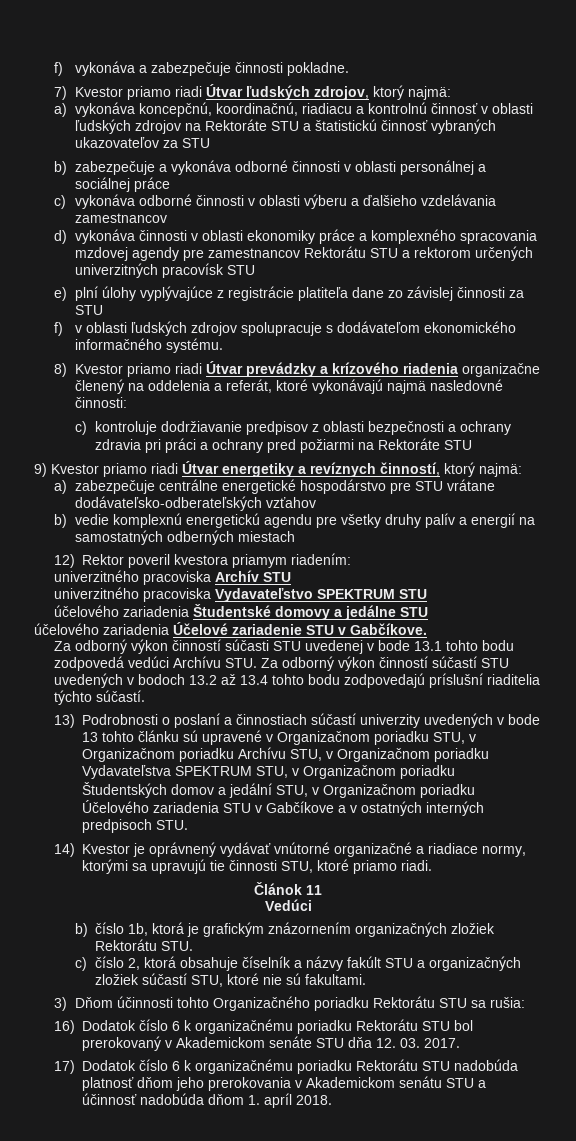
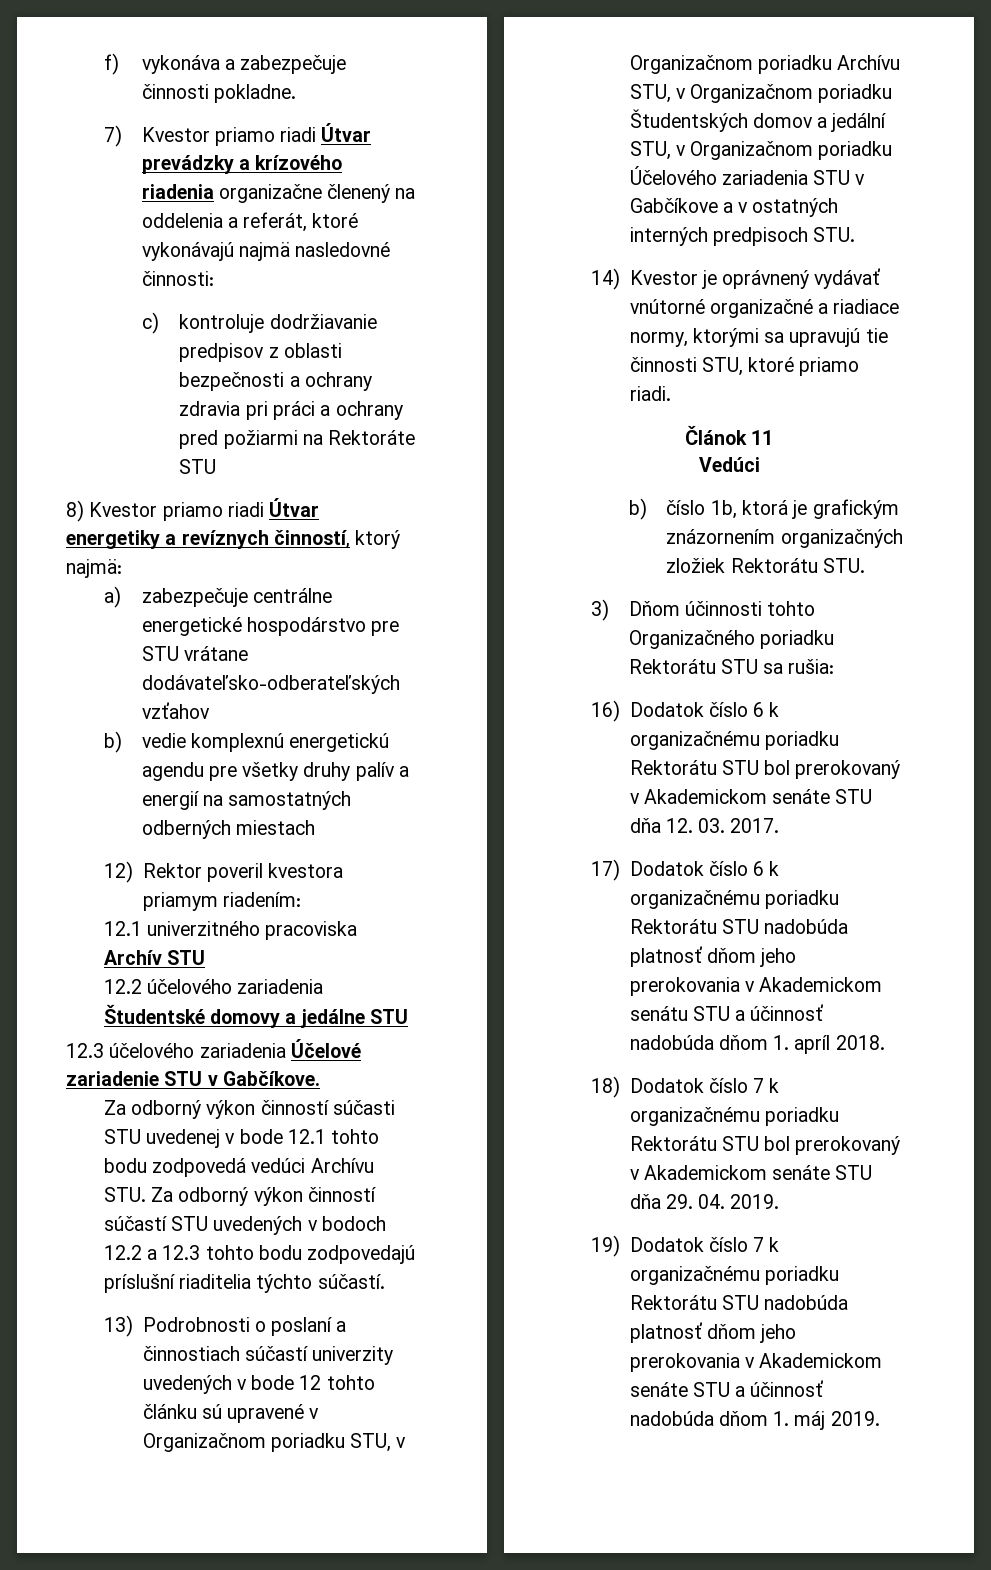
- 7) Kvestor priamo riadi Útvar ľudských zdrojov, ktorý najmä:
- a) vykonáva koncepčnú, koordinačnú, riadiacu a kontrolnú činnosť v oblasti ľudských zdrojov na Rektoráte STU a štatistickú činnosť vybraných ukazovateľov za STU
- b) zabezpečuje a vykonáva odborné činnosti v oblasti personálnej a sociálnej práce
- c) vykonáva odborné činnosti v oblasti výberu a ďalšieho vzdelávania zamestnancov
- d) vykonáva činnosti v oblasti ekonomiky práce a komplexného spracovania mzdovej agendy pre zamestnancov Rektorátu STU a rektorom určených univerzitných pracovísk STU
- e) plní úlohy vyplývajúce z registrácie platiteľa dane zo závislej činnosti za STU
- f) v oblasti ľudských zdrojov spolupracuje s dodávateľom ekonomického informačného systému.
- 8) Kvestor priamo riadi Útvar prevádzky a krízového riadenia organizačne členený na oddelenia a referát, ktoré vykonávajú najmä nasledovné činnosti:
+ 7) Kvestor priamo riadi Útvar prevádzky a krízového riadenia organizačne členený na oddelenia a referát, ktoré vykonávajú najmä nasledovné činnosti:
- 9) Kvestor priamo riadi Útvar energetiky a revíznych činností, ktorý najmä:
+ 8) Kvestor priamo riadi Útvar energetiky a revíznych činností, ktorý najmä:
- univerzitného pracoviska Archív STU
+ 12.1 univerzitného pracoviska Archív STU
- univerzitného pracoviska Vydavateľstvo SPEKTRUM STU
- účelového zariadenia Študentské domovy a jedálne STU
+ 12.2 účelového zariadenia Študentské domovy a jedálne STU
- účelového zariadenia Účelové zariadenie STU v Gabčíkove.
+ 12.3 účelového zariadenia Účelové zariadenie STU v Gabčíkove.
- Za odborný výkon činností súčasti STU uvedenej v bode 13.1 tohto bodu zodpovedá vedúci Archívu STU. Za odborný výkon činností súčastí STU uvedených v bodoch 13.2 až 13.4 tohto bodu zodpovedajú príslušní riaditelia týchto súčastí.
+ Za odborný výkon činností súčasti STU uvedenej v bode 12.1 tohto bodu zodpovedá vedúci Archívu STU. Za odborný výkon činností súčastí STU uvedených v bodoch 12.2 a 12.3 tohto bodu zodpovedajú príslušní riaditelia týchto súčastí.
- 13) Podrobnosti o poslaní a činnostiach súčastí univerzity uvedených v bode 13 tohto článku sú upravené v Organizačnom poriadku STU, v Organizačnom poriadku Archívu STU, v Organizačnom poriadku Vydavateľstva SPEKTRUM STU, v Organizačnom poriadku Študentských domov a jedální STU, v Organizačnom poriadku Účelového zariadenia STU v Gabčíkove a v ostatných interných predpisoch STU.
+ 13) Podrobnosti o poslaní a činnostiach súčastí univerzity uvedených v bode 12 tohto článku sú upravené v Organizačnom poriadku STU, v Organizačnom poriadku Archívu STU, v Organizačnom poriadku Študentských domov a jedální STU, v Organizačnom poriadku Účelového zariadenia STU v Gabčíkove a v ostatných interných predpisoch STU.
- c) číslo 2, ktorá obsahuje číselník a názvy fakúlt STU a organizačných zložiek súčastí STU, ktoré nie sú fakultami.
+ 18) Dodatok číslo 7 k organizačnému poriadku Rektorátu STU bol prerokovaný v Akademickom senáte STU dňa 29. 04. 2019.
+ 19) Dodatok číslo 7 k organizačnému poriadku Rektorátu STU nadobúda platnosť dňom jeho prerokovania v Akademickom senáte STU a účinnosť nadobúda dňom 1. máj 2019.

